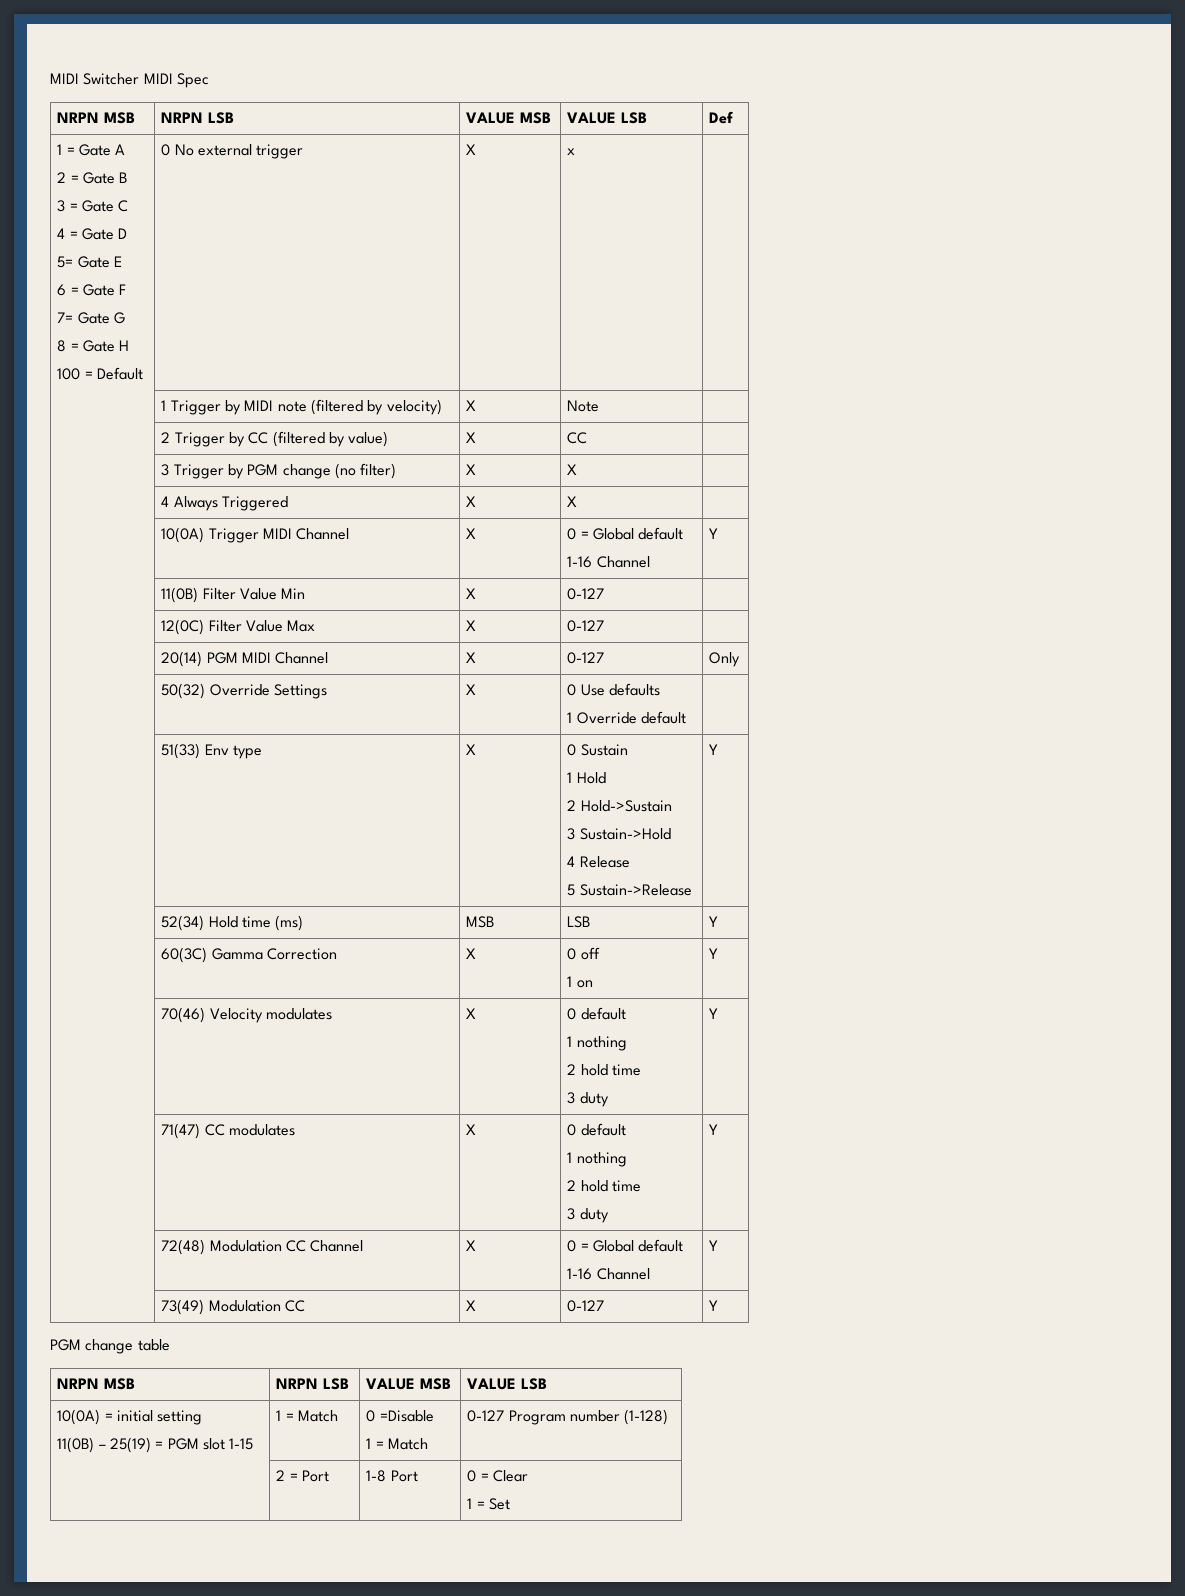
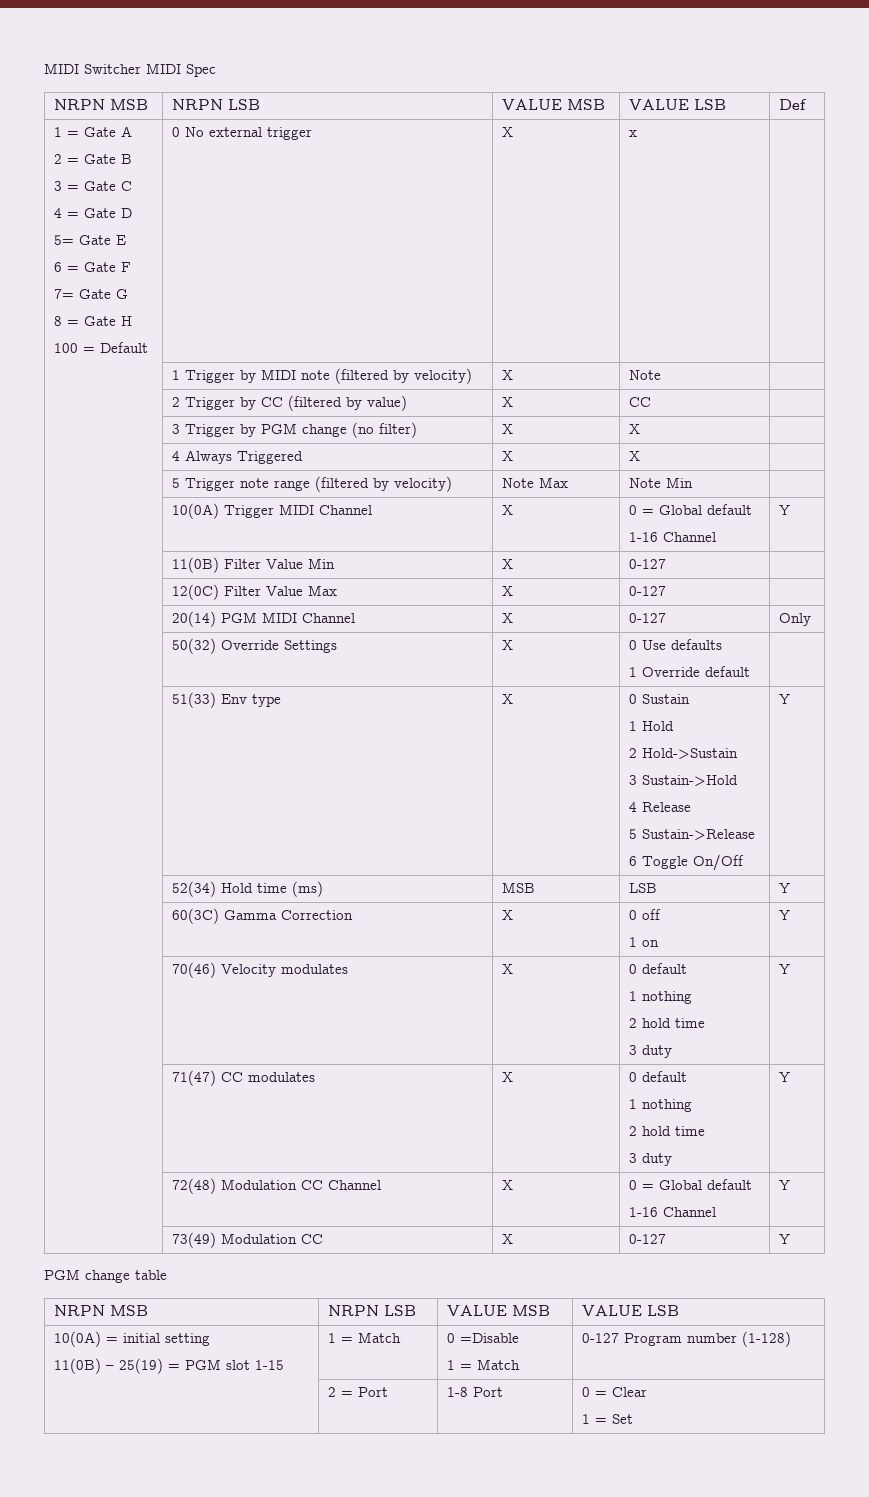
+ | 5 Trigger note range (filtered by velocity) | Note Max | Note Min |
  | 51(33) Env type | X | 0 Sustain
  1 Hold
  2 Hold->Sustain
  3 Sustain->Hold
  4 Release
- 5 Sustain->Release | Y
+ 5 Sustain->Release
+ 6 Toggle On/Off | Y

